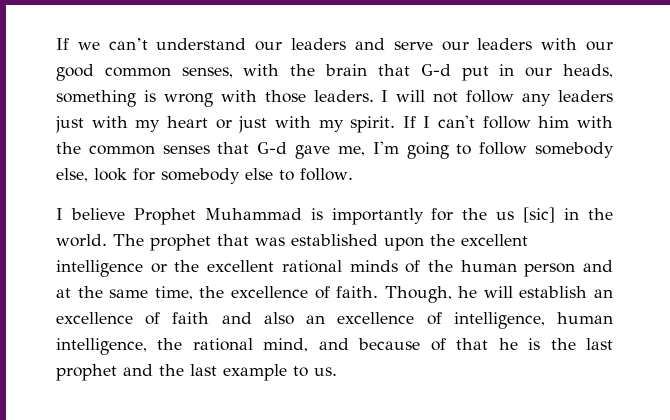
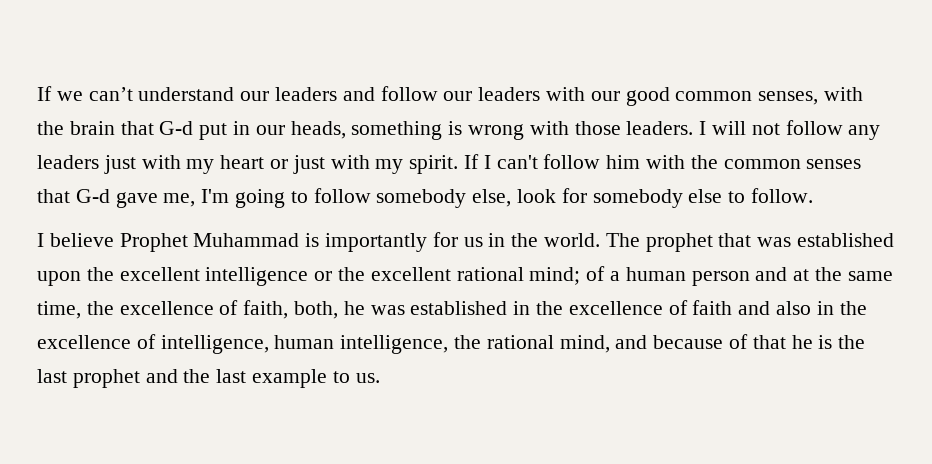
- If we can’t understand our leaders and serve our leaders with our good common senses, with the brain that G-d put in our heads, something is wrong with those leaders.
+ If we can’t understand our leaders and follow our leaders with our good common senses, with the brain that G-d put in our heads, something is wrong with those leaders.
- I believe Prophet Muhammad is importantly for the us [sic] in the world.
+ I believe Prophet Muhammad is importantly for us in the world.
- The prophet that was established upon the excellent intelligence or the excellent rational minds of the human person and at the same time, the excellence of faith. Though, he will establish an excellence of faith and also an excellence of intelligence, human intelligence, the rational mind, and because of that he is the last prophet and the last example to us.
+ The prophet that was established upon the excellent intelligence or the excellent rational mind; of a human person and at the same time, the excellence of faith, both, he was established in the excellence of faith and also in the excellence of intelligence, human intelligence, the rational mind, and because of that he is the last prophet and the last example to us.

